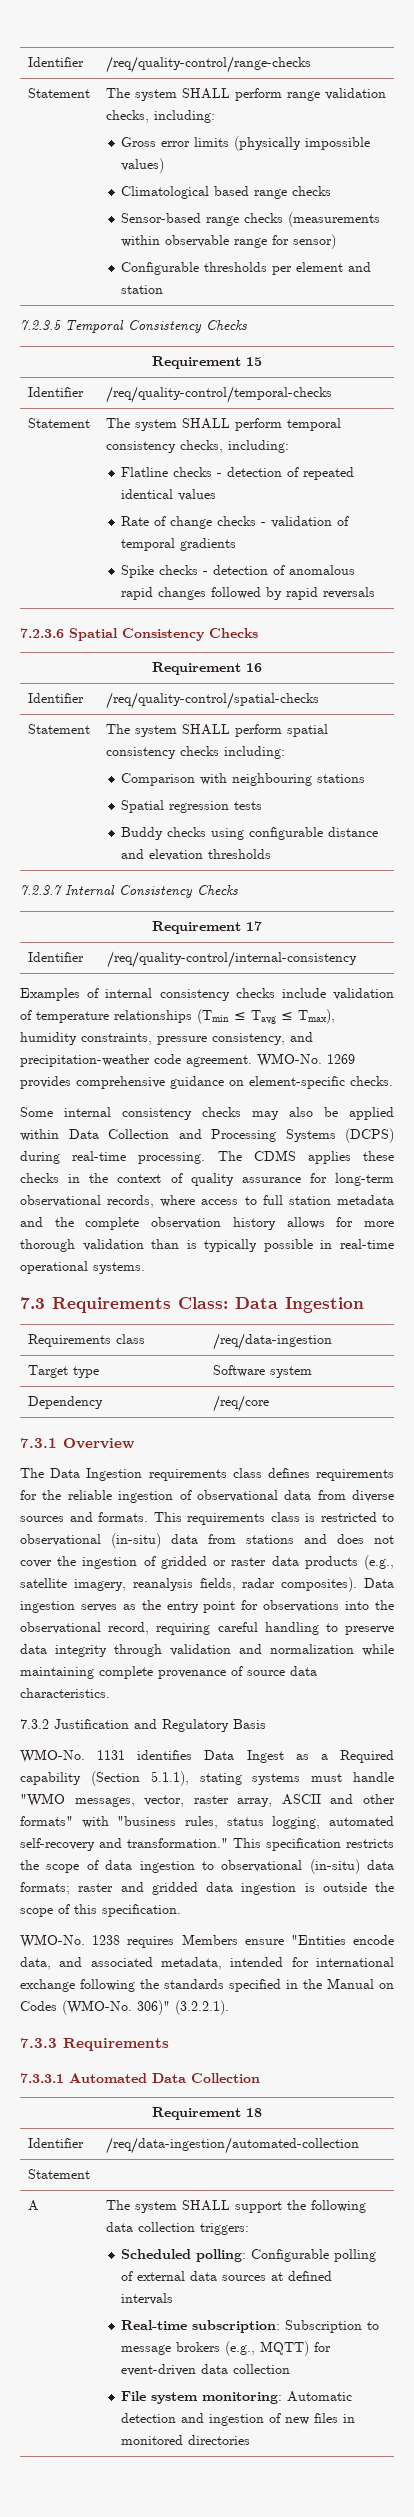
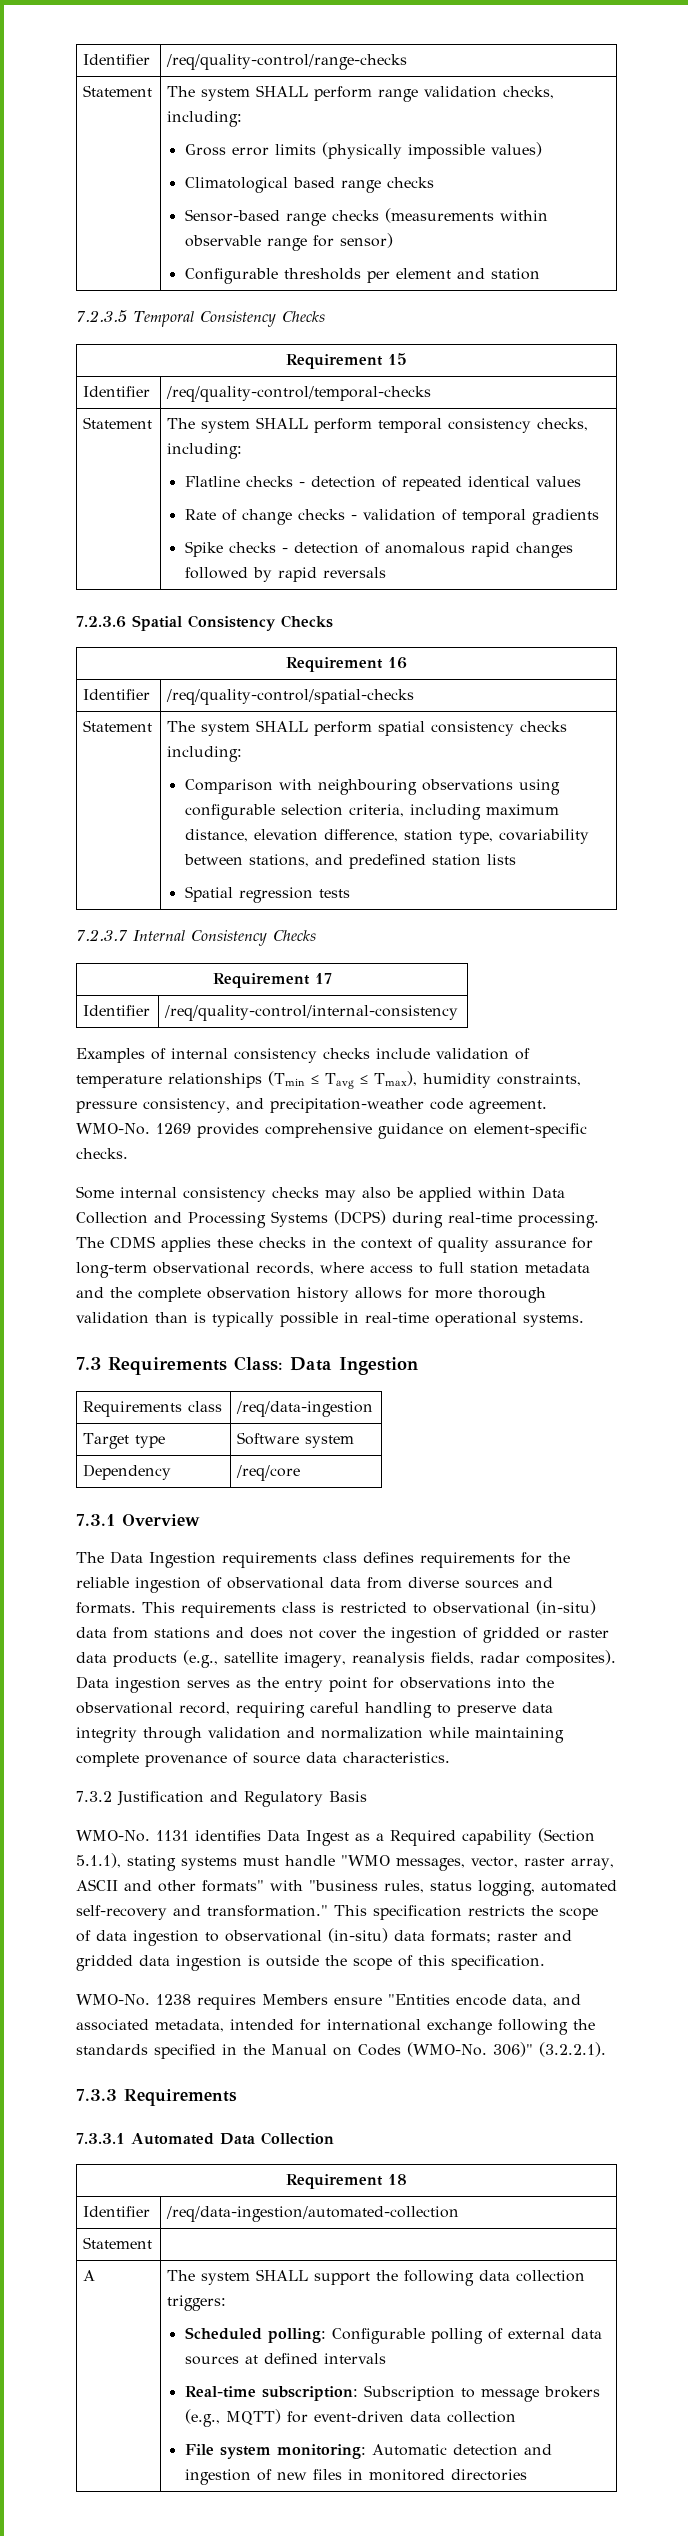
  Statement | The system SHALL perform spatial consistency checks including:
- Comparison with neighbouring stations
+ Comparison with neighbouring observations using configurable selection criteria, including maximum distance, elevation difference, station type, covariability between stations, and predefined station lists
  Spatial regression tests
- Buddy checks using configurable distance and elevation thresholds

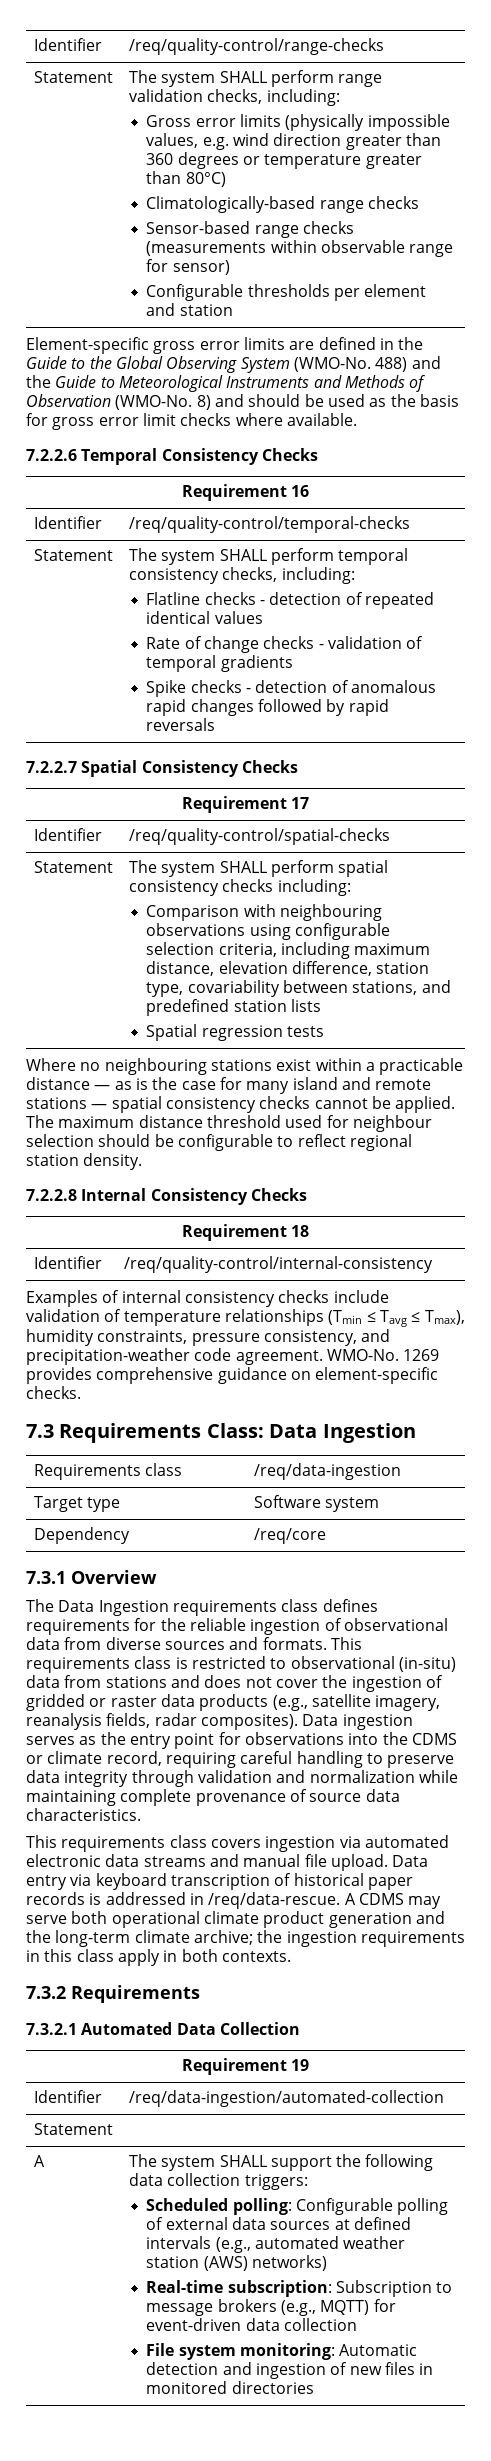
- Gross error limits (physically impossible values)
- Climatological based range checks
+ Gross error limits (physically impossible values, e.g. wind direction greater than 360 degrees or temperature greater than 80°C)
+ Climatologically-based range checks
- 7.2.3.5 Temporal Consistency Checks
+ Element-specific gross error limits are defined in the Guide to the Global Observing System (WMO-No. 488) and the Guide to Meteorological Instruments and Methods of Observation (WMO-No. 8) and should be used as the basis for gross error limit checks where available.
+ 7.2.2.6 Temporal Consistency Checks
- Requirement 15
+ Requirement 16
- 7.2.3.6 Spatial Consistency Checks
+ 7.2.2.7 Spatial Consistency Checks
- Requirement 16
+ Requirement 17
- 7.2.3.7 Internal Consistency Checks
+ Where no neighbouring stations exist within a practicable distance — as is the case for many island and remote stations — spatial consistency checks cannot be applied. The maximum distance threshold used for neighbour selection should be configurable to reflect regional station density.
+ 7.2.2.8 Internal Consistency Checks
- Requirement 17
+ Requirement 18
- Some internal consistency checks may also be applied within Data Collection and Processing Systems (DCPS) during real-time processing. The CDMS applies these checks in the context of quality assurance for long-term observational records, where access to full station metadata and the complete observation history allows for more thorough validation than is typically possible in real-time operational systems.
- Data ingestion serves as the entry point for observations into the observational record, requiring careful handling to preserve data integrity through validation and normalization while maintaining complete provenance of source data characteristics.
+ Data ingestion serves as the entry point for observations into the CDMS or climate record, requiring careful handling to preserve data integrity through validation and normalization while maintaining complete provenance of source data characteristics.
- 7.3.2 Justification and Regulatory Basis
- WMO-No. 1131 identifies Data Ingest as a Required capability (Section 5.1.1), stating systems must handle "WMO messages, vector, raster array, ASCII and other formats" with "business rules, status logging, automated self-recovery and transformation." This specification restricts the scope of data ingestion to observational (in-situ) data formats; raster and gridded data ingestion is outside the scope of this specification.
- WMO-No. 1238 requires Members ensure "Entities encode data, and associated metadata, intended for international exchange following the standards specified in the Manual on Codes (WMO-No. 306)" (3.2.2.1).
- 7.3.3 Requirements
+ This requirements class covers ingestion via automated electronic data streams and manual file upload. Data entry via keyboard transcription of historical paper records is addressed in /req/data-rescue. A CDMS may serve both operational climate product generation and the long-term climate archive; the ingestion requirements in this class apply in both contexts.
+ 7.3.2 Requirements
- 7.3.3.1 Automated Data Collection
+ 7.3.2.1 Automated Data Collection
- Requirement 18
+ Requirement 19
- Scheduled polling: Configurable polling of external data sources at defined intervals
+ Scheduled polling: Configurable polling of external data sources at defined intervals (e.g., automated weather station (AWS) networks)

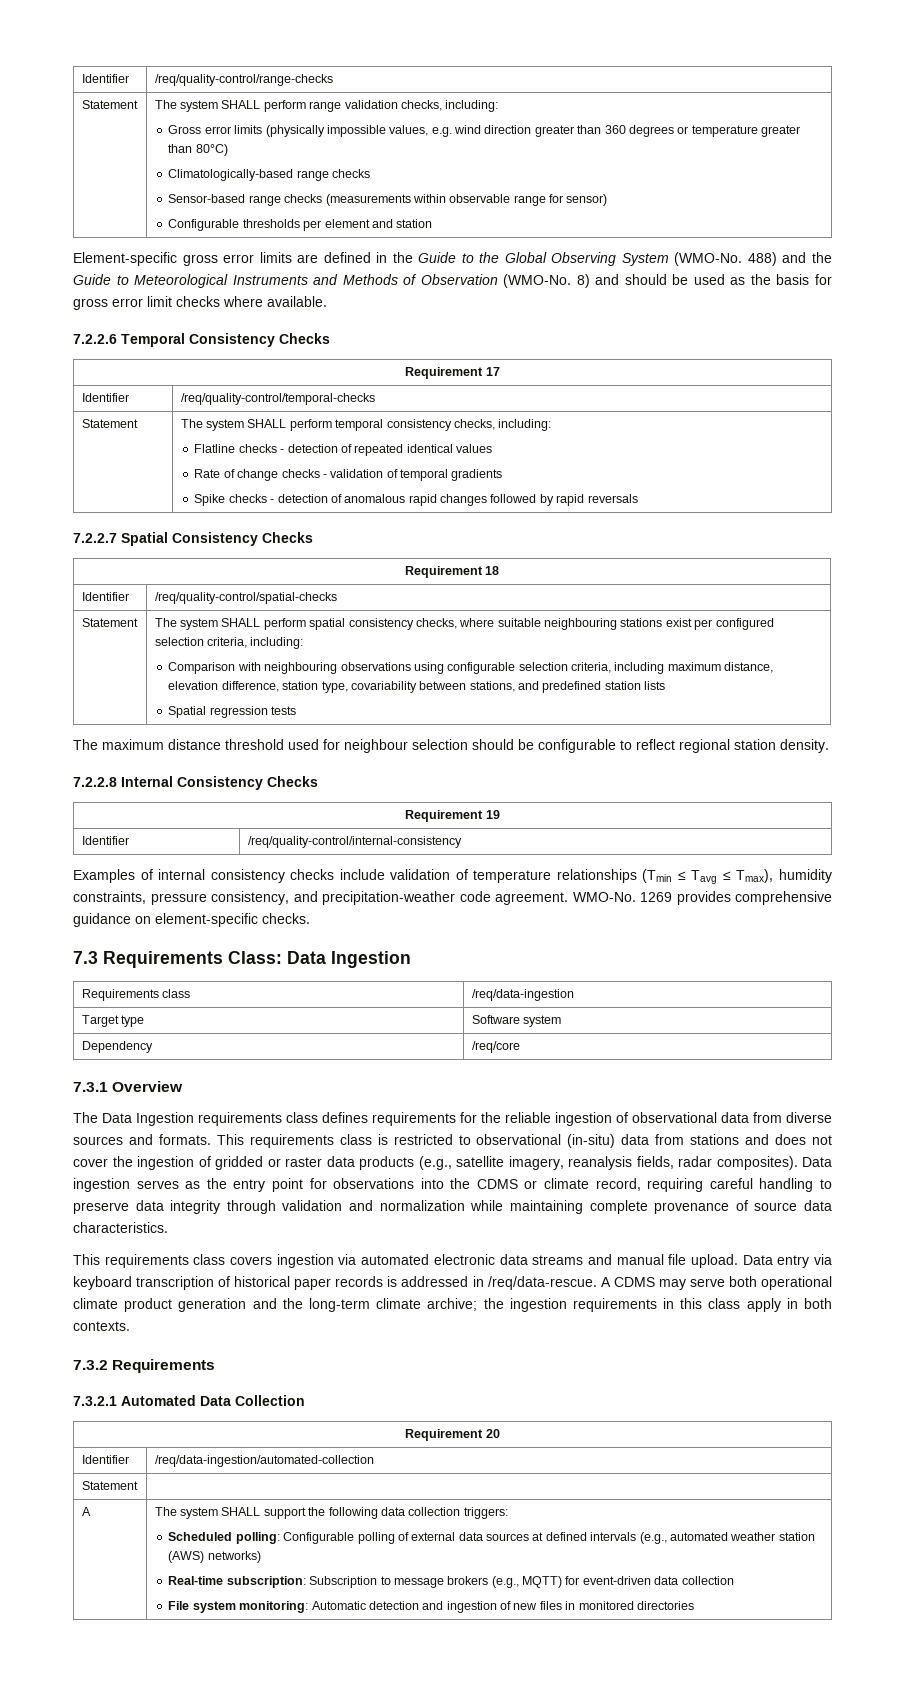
- Requirement 16
+ Requirement 17
- Requirement 17
+ Requirement 18
- The system SHALL perform spatial consistency checks including:
+ The system SHALL perform spatial consistency checks, where suitable neighbouring stations exist per configured selection criteria, including:
- Where no neighbouring stations exist within a practicable distance — as is the case for many island and remote stations — spatial consistency checks cannot be applied.
- Requirement 18
+ Requirement 19
- Requirement 19
+ Requirement 20

